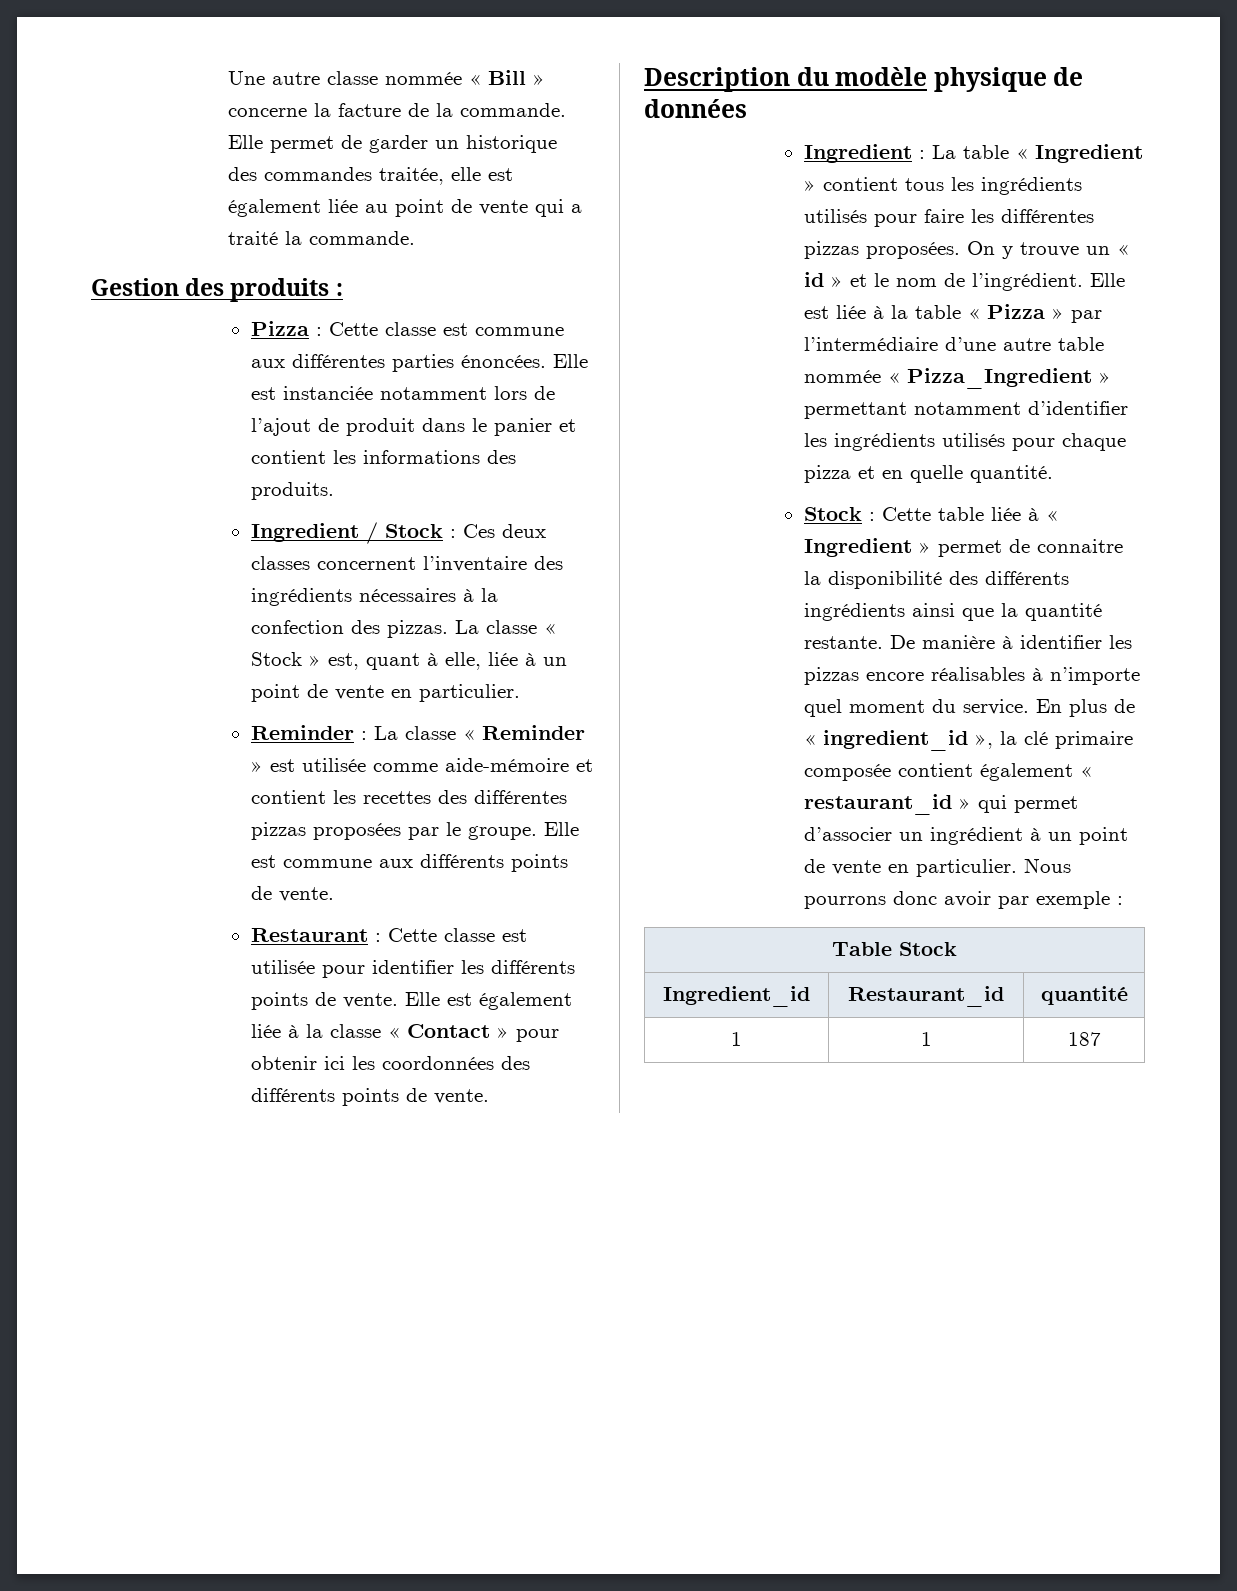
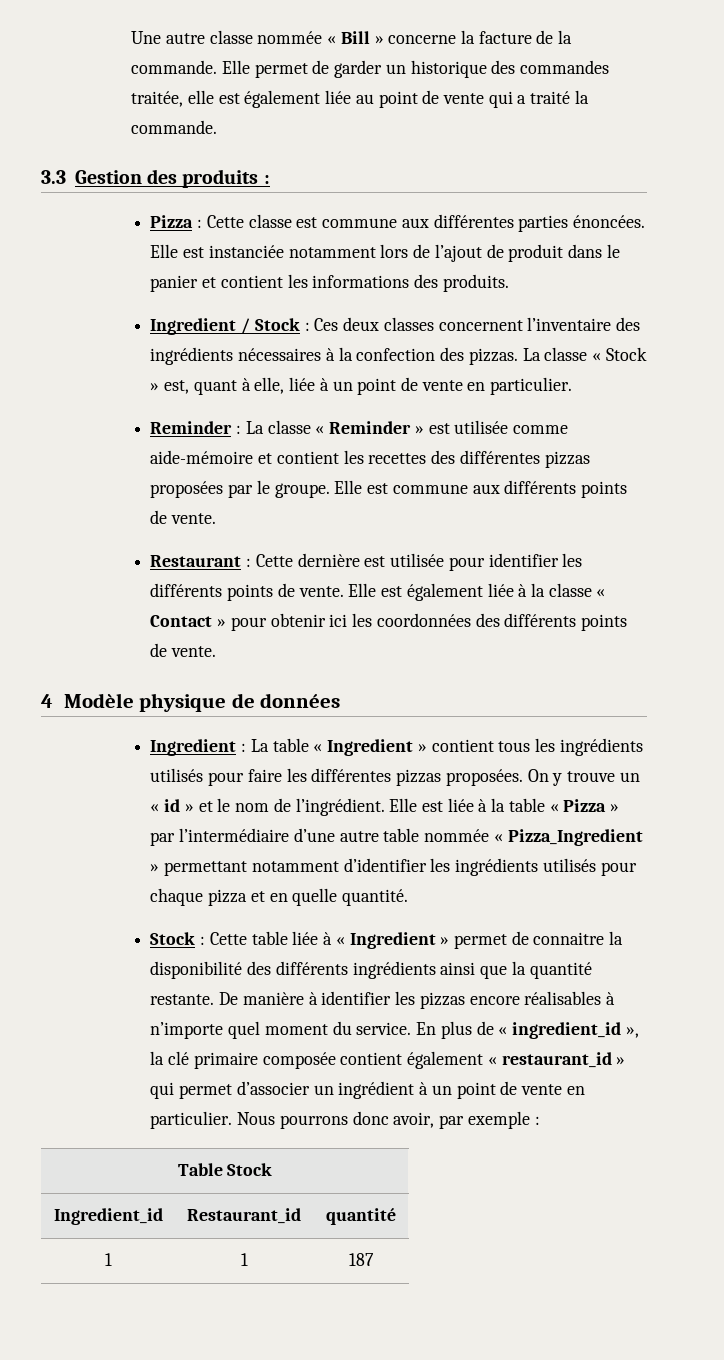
- Gestion des produits :
+ 3.3 Gestion des produits :
- Restaurant : Cette classe est utilisée pour identifier les différents points de vente.
+ Restaurant : Cette dernière est utilisée pour identifier les différents points de vente.
- Description du modèle physique de données
+ 4 Modèle physique de données
- Nous pourrons donc avoir par exemple :
+ Nous pourrons donc avoir, par exemple :

